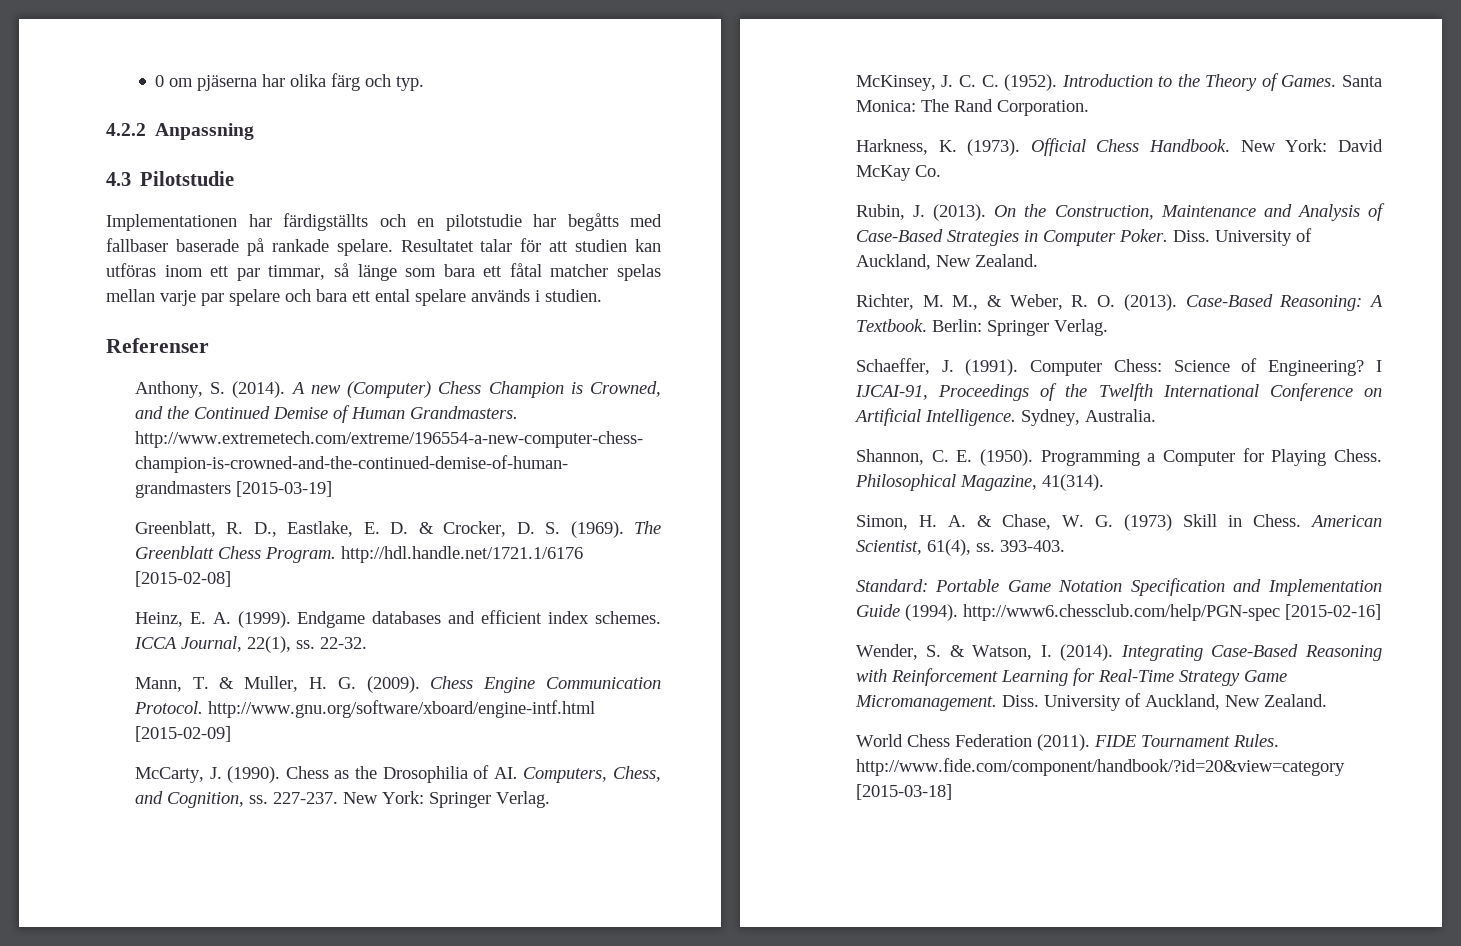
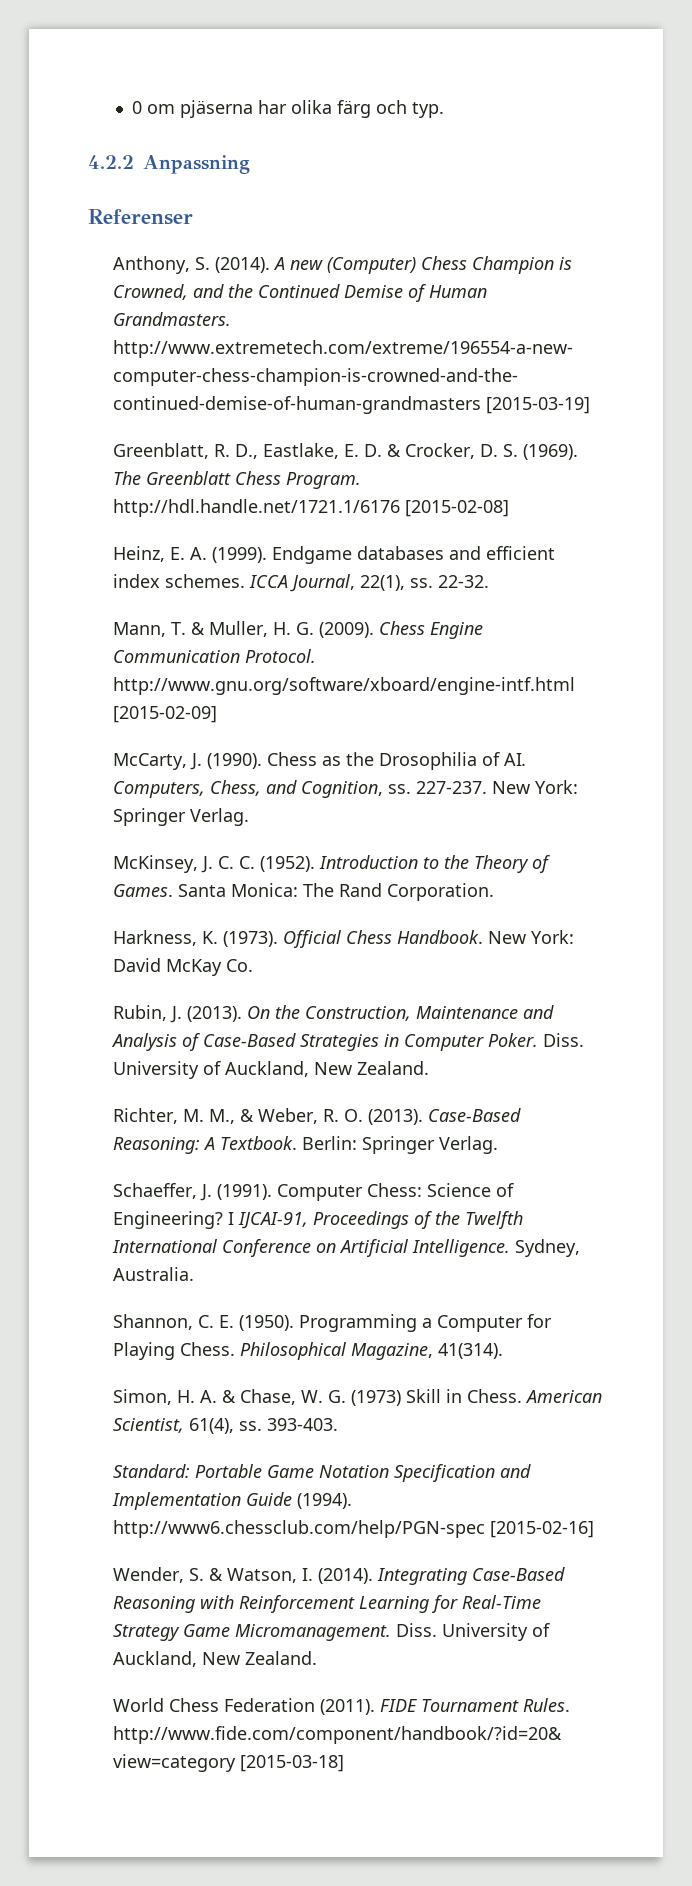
- 4.3 Pilotstudie
- Implementationen har färdigställts och en pilotstudie har begåtts med fallbaser baserade på rankade spelare. Resultatet talar för att studien kan utföras inom ett par timmar, så länge som bara ett fåtal matcher spelas mellan varje par spelare och bara ett ental spelare används i studien.

